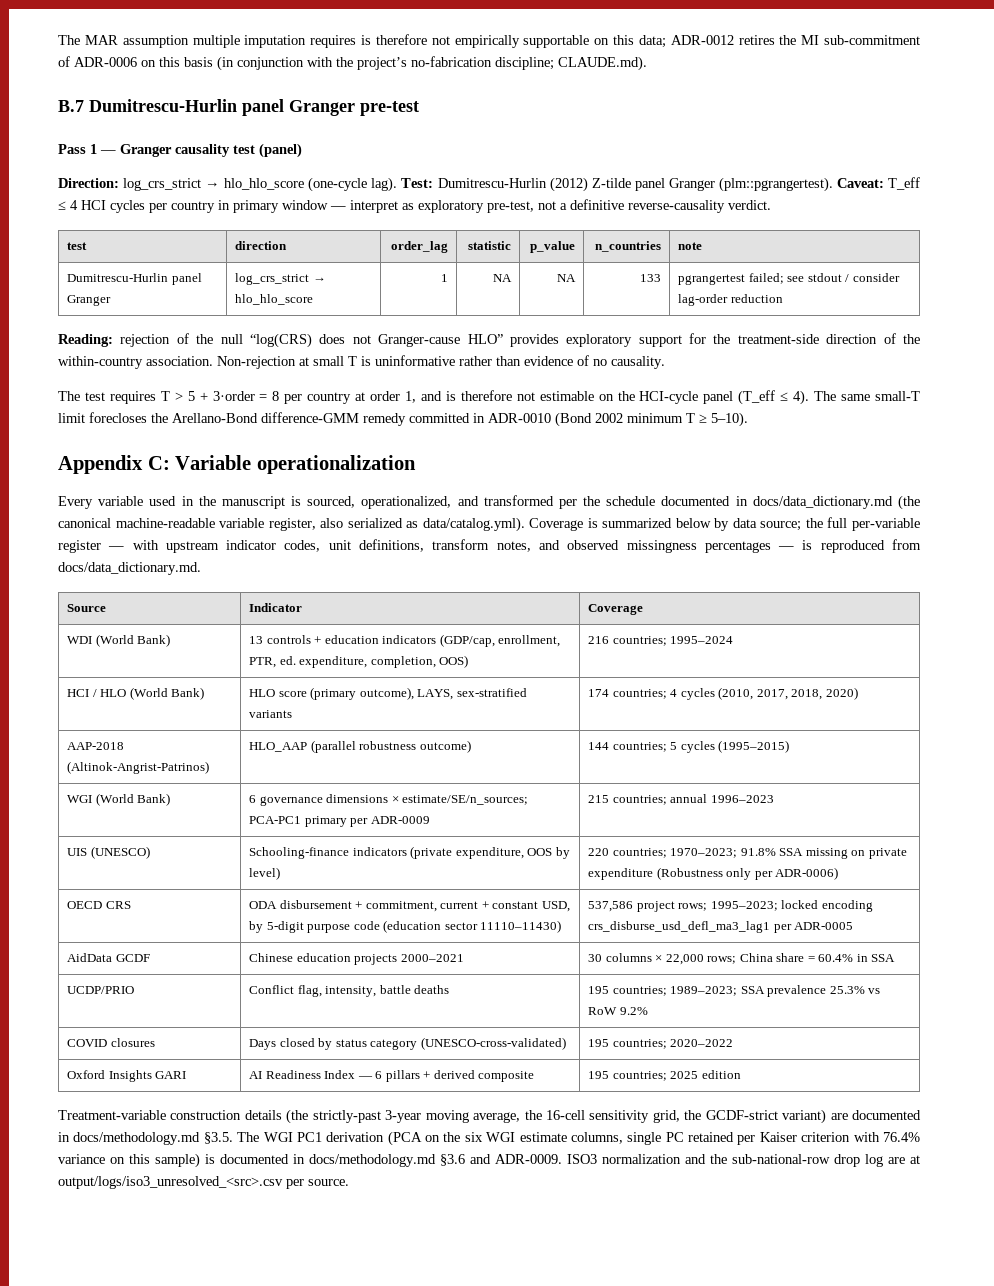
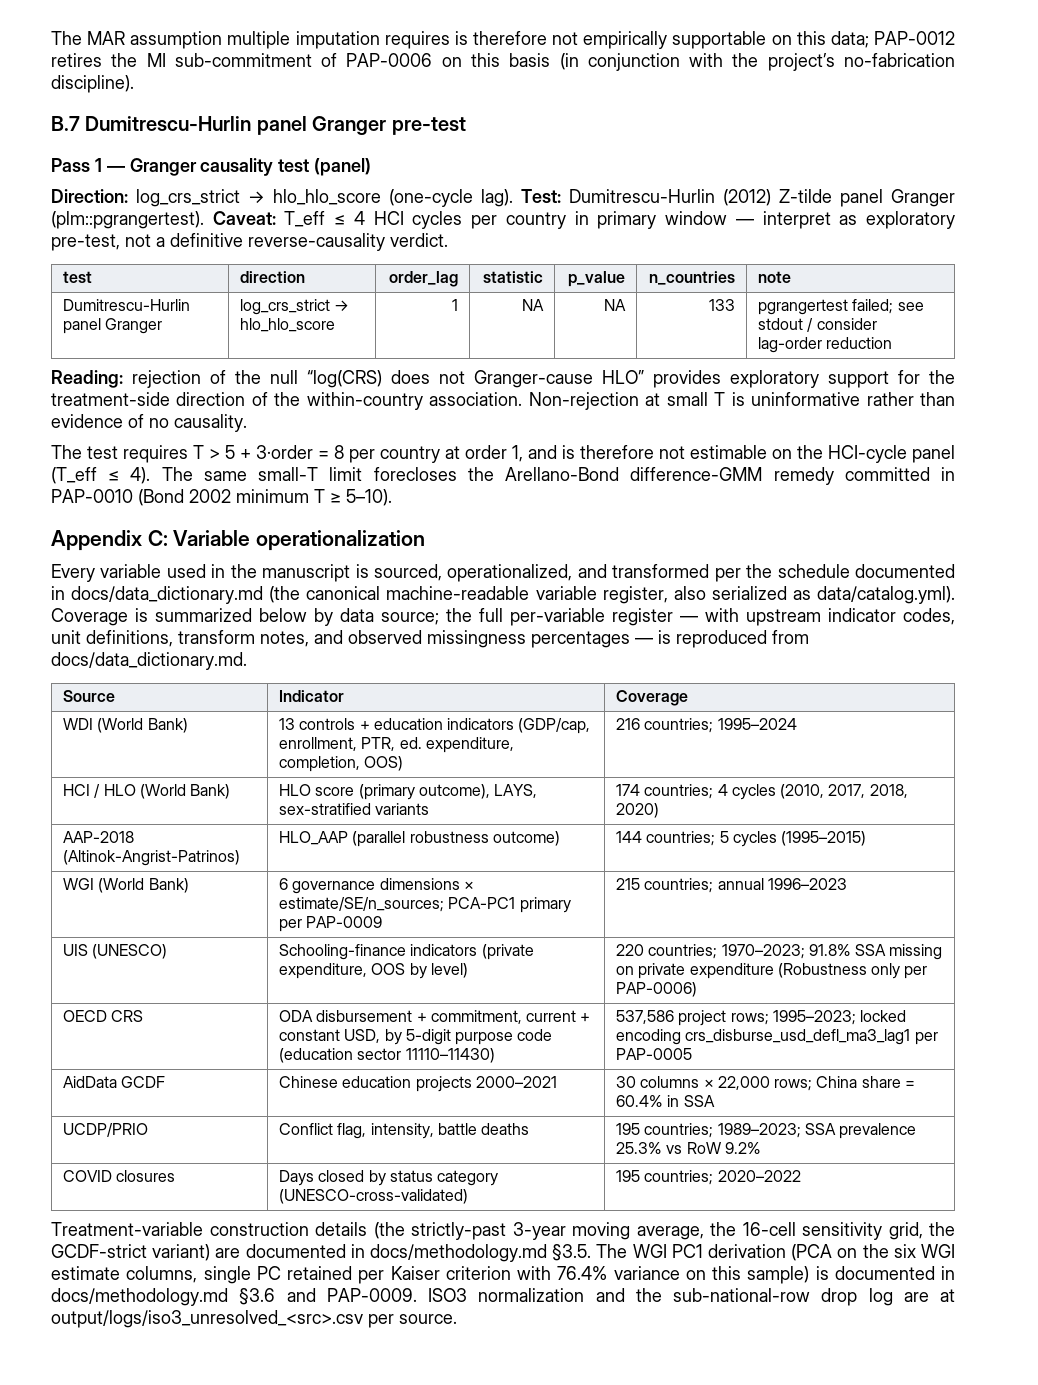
- The MAR assumption multiple imputation requires is therefore not empirically supportable on this data; ADR-0012 retires the MI sub-commitment of ADR-0006 on this basis (in conjunction with the project’s no-fabrication discipline; CLAUDE.md).
+ The MAR assumption multiple imputation requires is therefore not empirically supportable on this data; PAP-0012 retires the MI sub-commitment of PAP-0006 on this basis (in conjunction with the project’s no-fabrication discipline).
- The same small-T limit forecloses the Arellano-Bond difference-GMM remedy committed in ADR-0010 (Bond 2002 minimum T ≥ 5–10).
+ The same small-T limit forecloses the Arellano-Bond difference-GMM remedy committed in PAP-0010 (Bond 2002 minimum T ≥ 5–10).
- WGI (World Bank) | 6 governance dimensions × estimate/SE/n_sources; PCA-PC1 primary per ADR-0009 | 215 countries; annual 1996–2023
+ WGI (World Bank) | 6 governance dimensions × estimate/SE/n_sources; PCA-PC1 primary per PAP-0009 | 215 countries; annual 1996–2023
- UIS (UNESCO) | Schooling-finance indicators (private expenditure, OOS by level) | 220 countries; 1970–2023; 91.8% SSA missing on private expenditure (Robustness only per ADR-0006)
+ UIS (UNESCO) | Schooling-finance indicators (private expenditure, OOS by level) | 220 countries; 1970–2023; 91.8% SSA missing on private expenditure (Robustness only per PAP-0006)
- OECD CRS | ODA disbursement + commitment, current + constant USD, by 5-digit purpose code (education sector 11110–11430) | 537,586 project rows; 1995–2023; locked encoding crs_disburse_usd_defl_ma3_lag1 per ADR-0005
+ OECD CRS | ODA disbursement + commitment, current + constant USD, by 5-digit purpose code (education sector 11110–11430) | 537,586 project rows; 1995–2023; locked encoding crs_disburse_usd_defl_ma3_lag1 per PAP-0005
- Oxford Insights GARI | AI Readiness Index — 6 pillars + derived composite | 195 countries; 2025 edition
- Treatment-variable construction details (the strictly-past 3-year moving average, the 16-cell sensitivity grid, the GCDF-strict variant) are documented in docs/methodology.md §3.5. The WGI PC1 derivation (PCA on the six WGI estimate columns, single PC retained per Kaiser criterion with 76.4% variance on this sample) is documented in docs/methodology.md §3.6 and ADR-0009.
+ Treatment-variable construction details (the strictly-past 3-year moving average, the 16-cell sensitivity grid, the GCDF-strict variant) are documented in docs/methodology.md §3.5. The WGI PC1 derivation (PCA on the six WGI estimate columns, single PC retained per Kaiser criterion with 76.4% variance on this sample) is documented in docs/methodology.md §3.6 and PAP-0009.

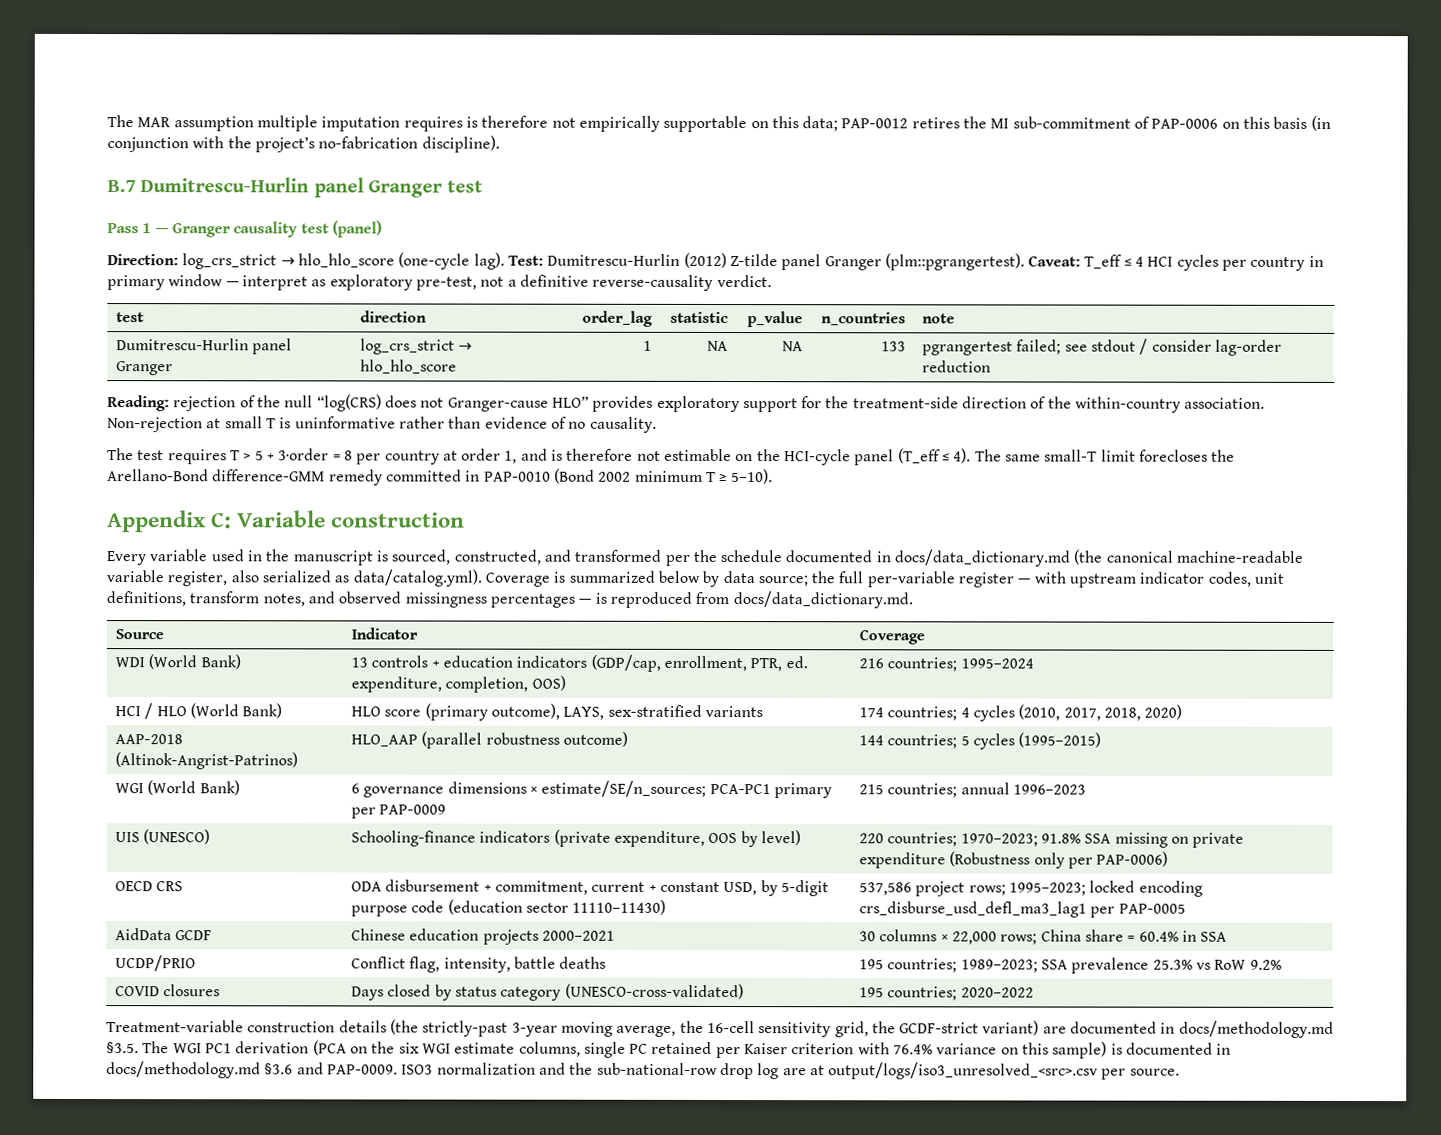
- B.7 Dumitrescu-Hurlin panel Granger pre-test
+ B.7 Dumitrescu-Hurlin panel Granger test
- Appendix C: Variable operationalization
+ Appendix C: Variable construction
- Every variable used in the manuscript is sourced, operationalized, and transformed per the schedule documented in docs/data_dictionary.md (the canonical machine-readable variable register, also serialized as data/catalog.yml). Coverage is summarized below by data source; the full per-variable register — with upstream indicator codes, unit definitions, transform notes, and observed missingness percentages — is reproduced from docs/data_dictionary.md.
+ Every variable used in the manuscript is sourced, constructed, and transformed per the schedule documented in docs/data_dictionary.md (the canonical machine-readable variable register, also serialized as data/catalog.yml). Coverage is summarized below by data source; the full per-variable register — with upstream indicator codes, unit definitions, transform notes, and observed missingness percentages — is reproduced from docs/data_dictionary.md.

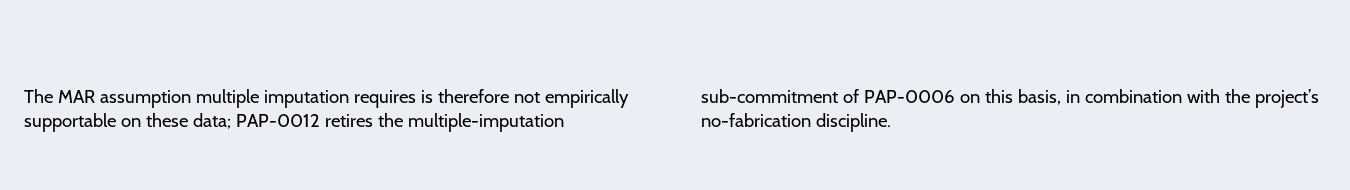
- The MAR assumption multiple imputation requires is therefore not empirically supportable on this data; PAP-0012 retires the MI sub-commitment of PAP-0006 on this basis (in conjunction with the project’s no-fabrication discipline).
- B.7 Dumitrescu-Hurlin panel Granger test
- Pass 1 — Granger causality test (panel)
- Direction: log_crs_strict → hlo_hlo_score (one-cycle lag). Test: Dumitrescu-Hurlin (2012) Z-tilde panel Granger (plm::pgrangertest). Caveat: T_eff ≤ 4 HCI cycles per country in primary window — interpret as exploratory pre-test, not a definitive reverse-causality verdict.
- test | direction | order_lag | statistic | p_value | n_countries | note
- Dumitrescu-Hurlin panel Granger | log_crs_strict → hlo_hlo_score | 1 | NA | NA | 133 | pgrangertest failed; see stdout / consider lag-order reduction
- Reading: rejection of the null “log(CRS) does not Granger-cause HLO” provides exploratory support for the treatment-side direction of the within-country association. Non-rejection at small T is uninformative rather than evidence of no causality.
- The test requires T > 5 + 3·order = 8 per country at order 1, and is therefore not estimable on the HCI-cycle panel (T_eff ≤ 4). The same small-T limit forecloses the Arellano-Bond difference-GMM remedy committed in PAP-0010 (Bond 2002 minimum T ≥ 5–10).
- Appendix C: Variable construction
- Every variable used in the manuscript is sourced, constructed, and transformed per the schedule documented in docs/data_dictionary.md (the canonical machine-readable variable register, also serialized as data/catalog.yml). Coverage is summarized below by data source; the full per-variable register — with upstream indicator codes, unit definitions, transform notes, and observed missingness percentages — is reproduced from docs/data_dictionary.md.
- Source | Indicator | Coverage
- WDI (World Bank) | 13 controls + education indicators (GDP/cap, enrollment, PTR, ed. expenditure, completion, OOS) | 216 countries; 1995–2024
- HCI / HLO (World Bank) | HLO score (primary outcome), LAYS, sex-stratified variants | 174 countries; 4 cycles (2010, 2017, 2018, 2020)
- AAP-2018 (Altinok-Angrist-Patrinos) | HLO_AAP (parallel robustness outcome) | 144 countries; 5 cycles (1995–2015)
- WGI (World Bank) | 6 governance dimensions × estimate/SE/n_sources; PCA-PC1 primary per PAP-0009 | 215 countries; annual 1996–2023
- UIS (UNESCO) | Schooling-finance indicators (private expenditure, OOS by level) | 220 countries; 1970–2023; 91.8% SSA missing on private expenditure (Robustness only per PAP-0006)
- OECD CRS | ODA disbursement + commitment, current + constant USD, by 5-digit purpose code (education sector 11110–11430) | 537,586 project rows; 1995–2023; locked encoding crs_disburse_usd_defl_ma3_lag1 per PAP-0005
- AidData GCDF | Chinese education projects 2000–2021 | 30 columns × 22,000 rows; China share = 60.4% in SSA
- UCDP/PRIO | Conflict flag, intensity, battle deaths | 195 countries; 1989–2023; SSA prevalence 25.3% vs RoW 9.2%
- COVID closures | Days closed by status category (UNESCO-cross-validated) | 195 countries; 2020–2022
- Treatment-variable construction details (the strictly-past 3-year moving average, the 16-cell sensitivity grid, the GCDF-strict variant) are documented in docs/methodology.md §3.5. The WGI PC1 derivation (PCA on the six WGI estimate columns, single PC retained per Kaiser criterion with 76.4% variance on this sample) is documented in docs/methodology.md §3.6 and PAP-0009. ISO3 normalization and the sub-national-row drop log are at output/logs/iso3_unresolved_<src>.csv per source.
+ The MAR assumption multiple imputation requires is therefore not empirically supportable on these data; PAP-0012 retires the multiple-imputation sub-commitment of PAP-0006 on this basis, in combination with the project’s no-fabrication discipline.

